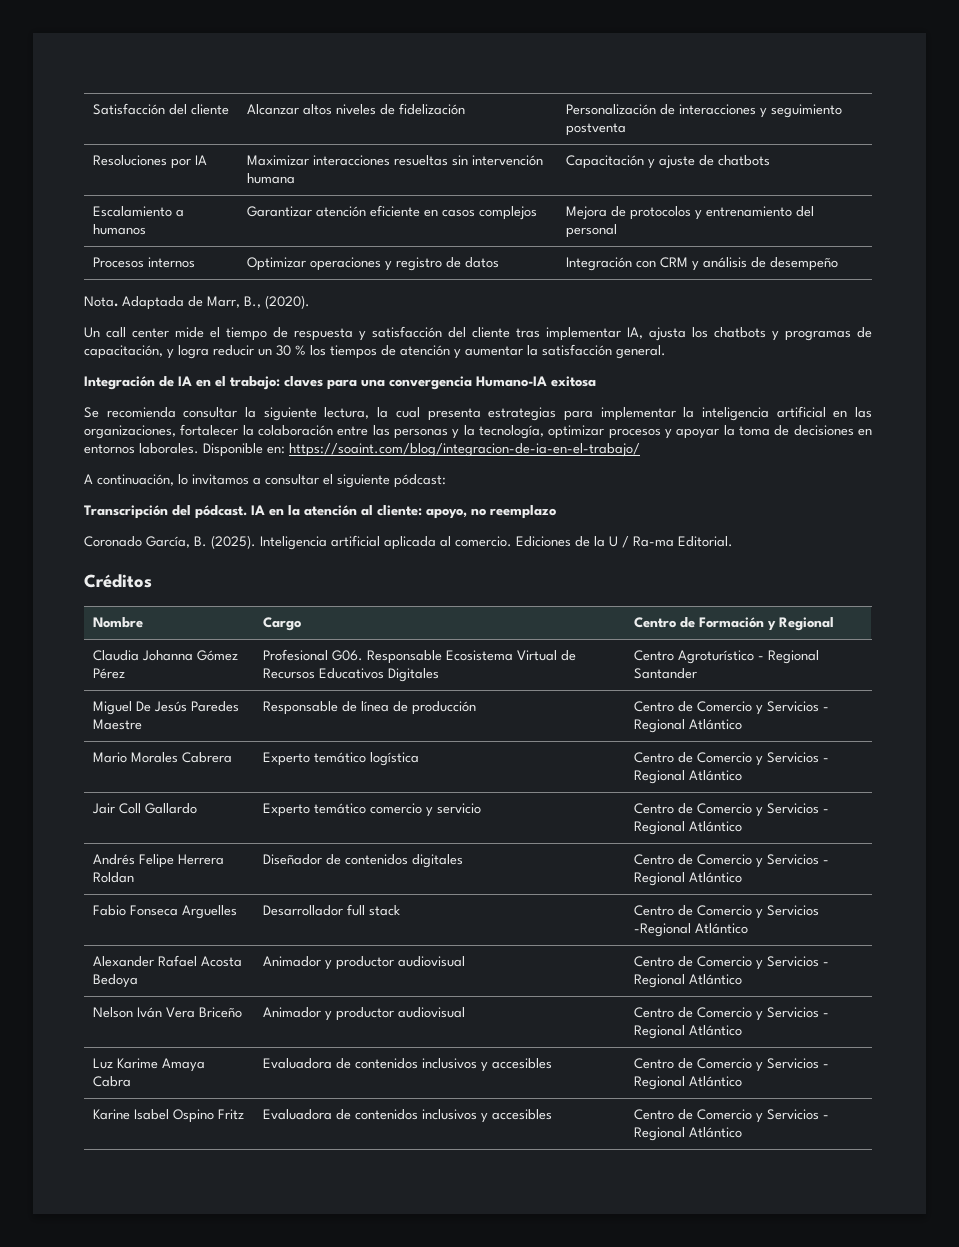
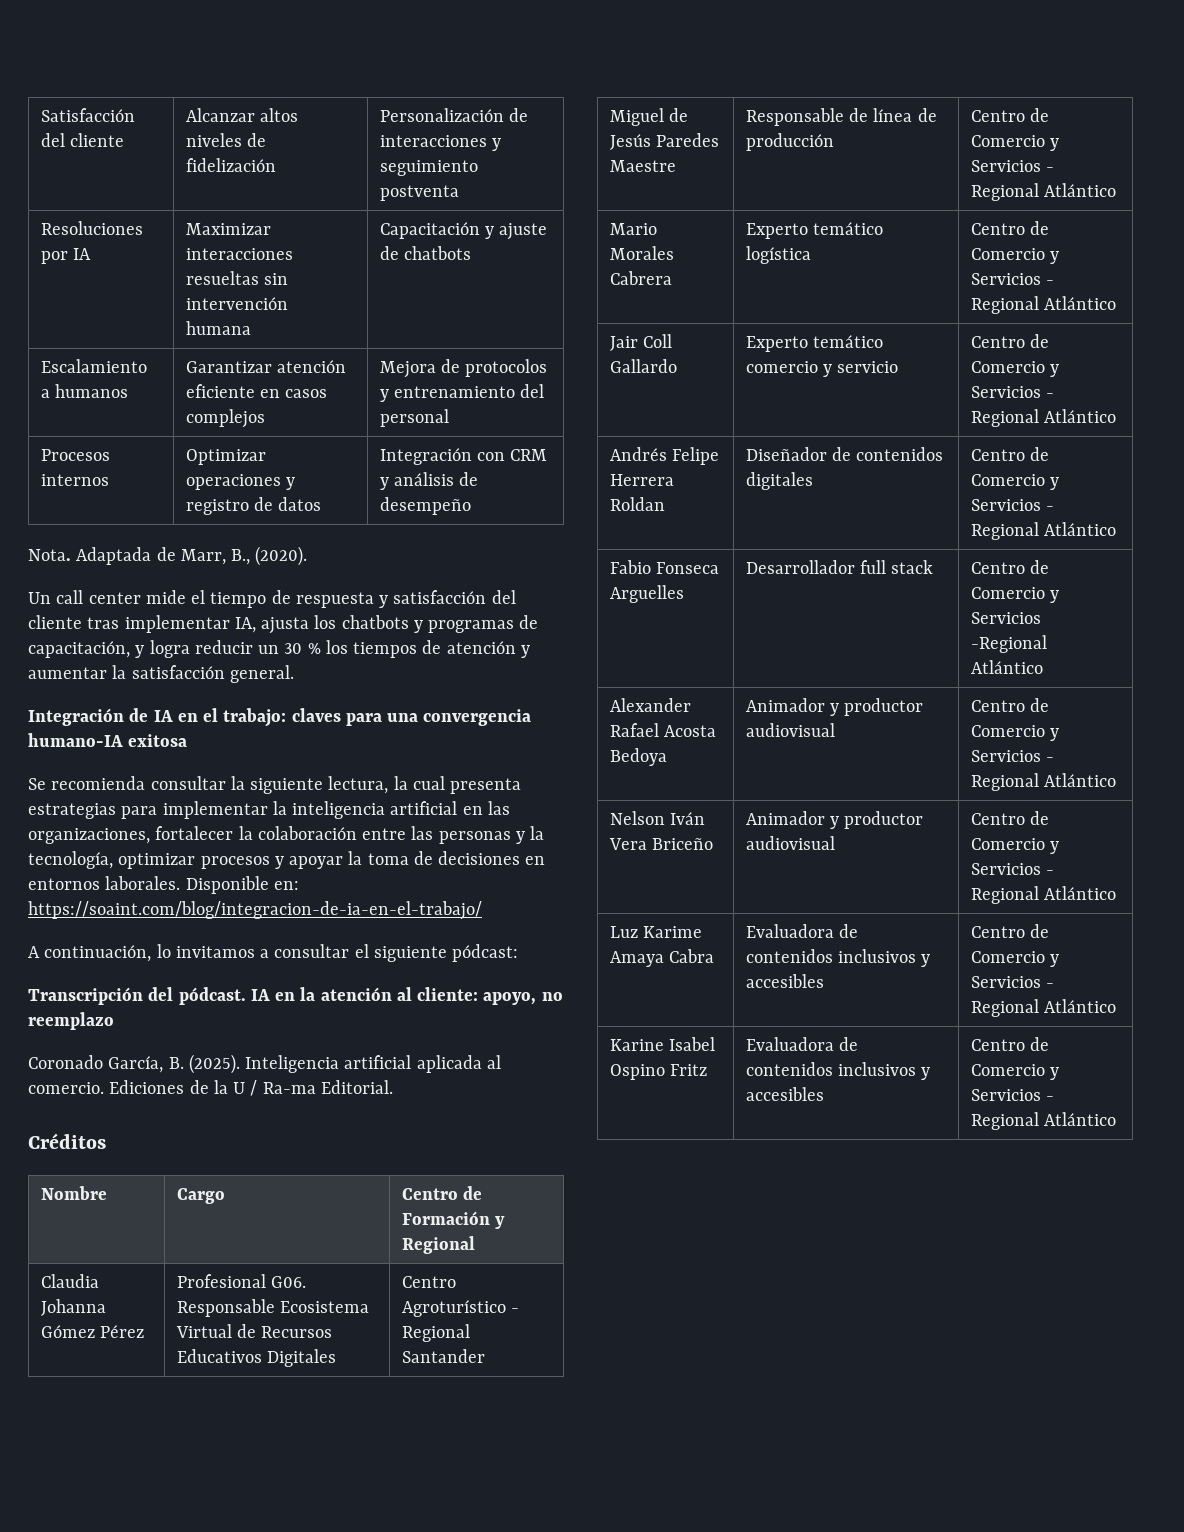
- Integración de IA en el trabajo: claves para una convergencia Humano-IA exitosa
+ Integración de IA en el trabajo: claves para una convergencia humano-IA exitosa
- Miguel De Jesús Paredes Maestre | Responsable de línea de producción | Centro de Comercio y Servicios - Regional Atlántico
+ Miguel de Jesús Paredes Maestre | Responsable de línea de producción | Centro de Comercio y Servicios - Regional Atlántico

